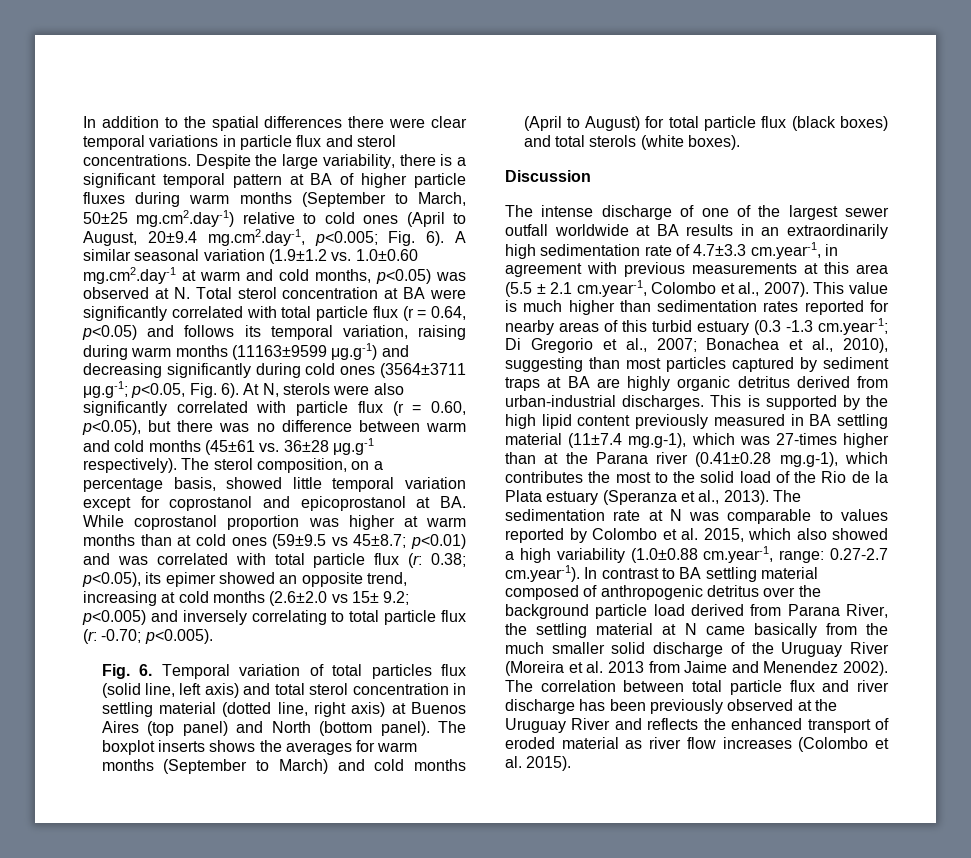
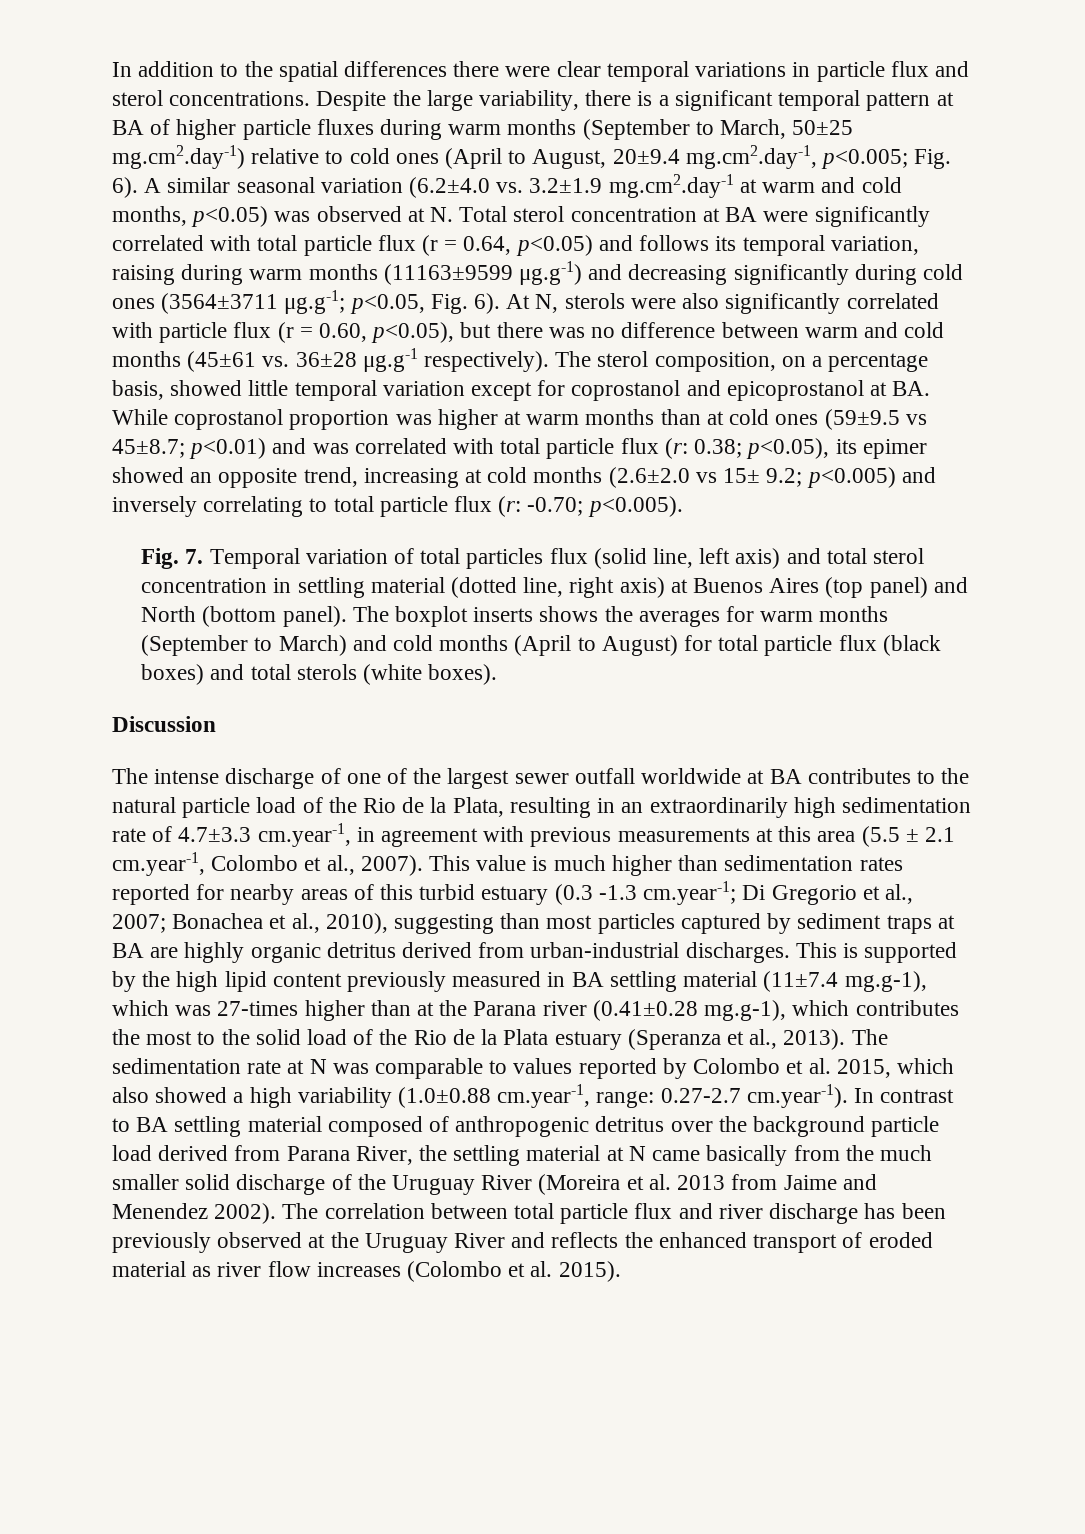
- A similar seasonal variation (1.9±1.2 vs. 1.0±0.60 mg.cm2.day-1 at warm and cold months, p<0.05) was observed at N. Total sterol concentration at BA were significantly correlated with total particle flux (r = 0.64, p<0.05) and follows its temporal variation, raising during warm months (11163±9599 μg.g-1) and decreasing significantly during cold ones (3564±3711 μg.g-1; p<0.05, Fig. 6).
+ A similar seasonal variation (6.2±4.0 vs. 3.2±1.9 mg.cm2.day-1 at warm and cold months, p<0.05) was observed at N. Total sterol concentration at BA were significantly correlated with total particle flux (r = 0.64, p<0.05) and follows its temporal variation, raising during warm months (11163±9599 μg.g-1) and decreasing significantly during cold ones (3564±3711 μg.g-1; p<0.05, Fig. 6).
- Fig. 6. Temporal variation of total particles flux (solid line, left axis) and total sterol concentration in settling material (dotted line, right axis) at Buenos Aires (top panel) and North (bottom panel).
+ Fig. 7. Temporal variation of total particles flux (solid line, left axis) and total sterol concentration in settling material (dotted line, right axis) at Buenos Aires (top panel) and North (bottom panel).
- The intense discharge of one of the largest sewer outfall worldwide at BA results in an extraordinarily high sedimentation rate of 4.7±3.3 cm.year-1, in agreement with previous measurements at this area (5.5 ± 2.1 cm.year-1, Colombo et al., 2007).
+ The intense discharge of one of the largest sewer outfall worldwide at BA contributes to the natural particle load of the Rio de la Plata, resulting in an extraordinarily high sedimentation rate of 4.7±3.3 cm.year-1, in agreement with previous measurements at this area (5.5 ± 2.1 cm.year-1, Colombo et al., 2007).

